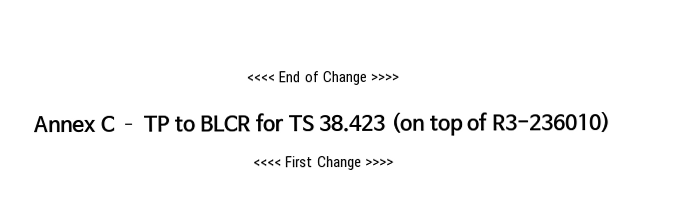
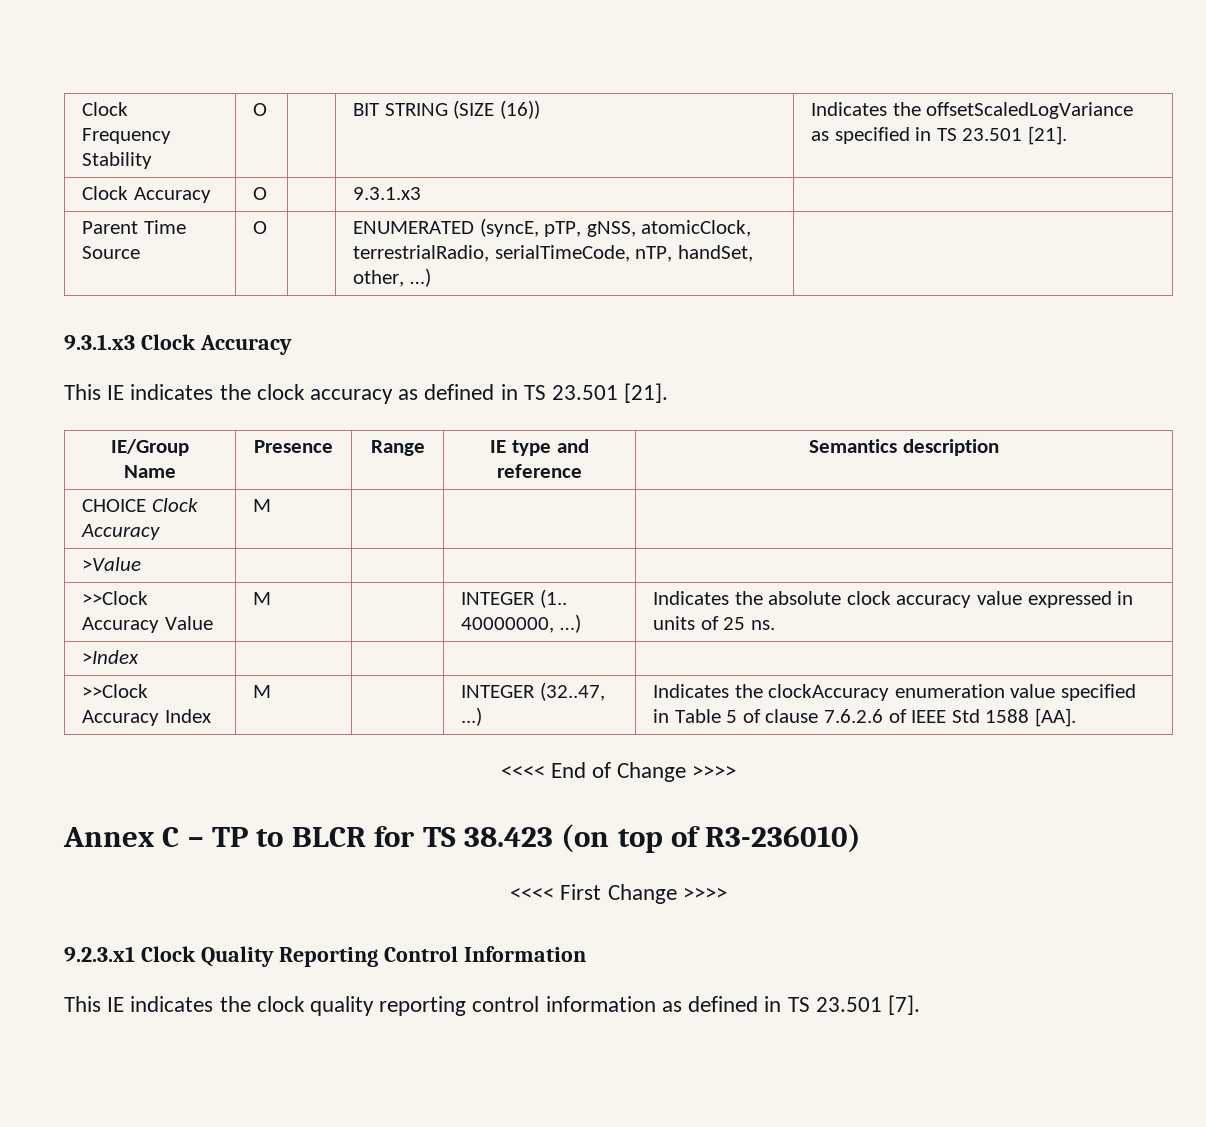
+ Clock Frequency Stability | O | | BIT STRING (SIZE (16)) | Indicates the offsetScaledLogVariance as specified in TS 23.501 [21].
+ Clock Accuracy | O | | 9.3.1.x3 |
+ Parent Time Source | O | | ENUMERATED (syncE, pTP, gNSS, atomicClock, terrestrialRadio, serialTimeCode, nTP, handSet, other, …) |
+ 9.3.1.x3 Clock Accuracy
+ This IE indicates the clock accuracy as defined in TS 23.501 [21].
+ IE/Group Name | Presence | Range | IE type and reference | Semantics description
+ CHOICE Clock Accuracy | M | | |
+ >Value | | | |
+ >>Clock Accuracy Value | M | | INTEGER (1.. 40000000, …) | Indicates the absolute clock accuracy value expressed in units of 25 ns.
+ >Index | | | |
+ >>Clock Accuracy Index | M | | INTEGER (32..47, ...) | Indicates the clockAccuracy enumeration value specified in Table 5 of clause 7.6.2.6 of IEEE Std 1588 [AA].
+ 9.2.3.x1 Clock Quality Reporting Control Information
+ This IE indicates the clock quality reporting control information as defined in TS 23.501 [7].

